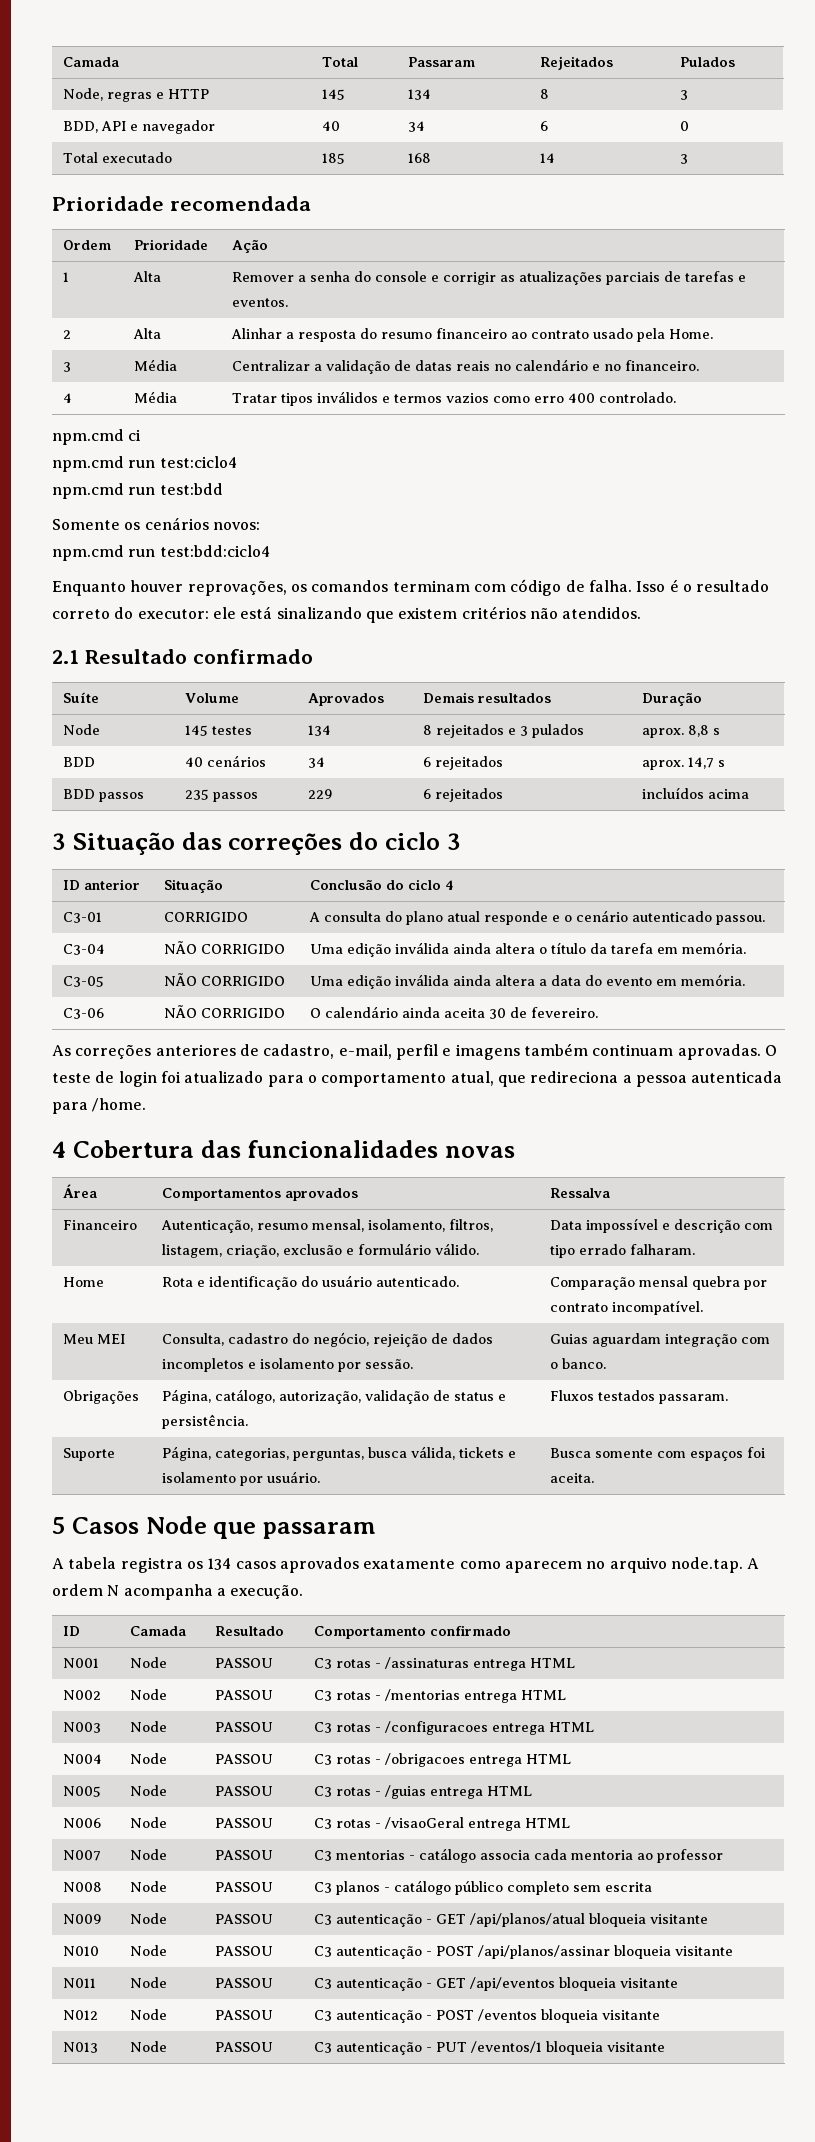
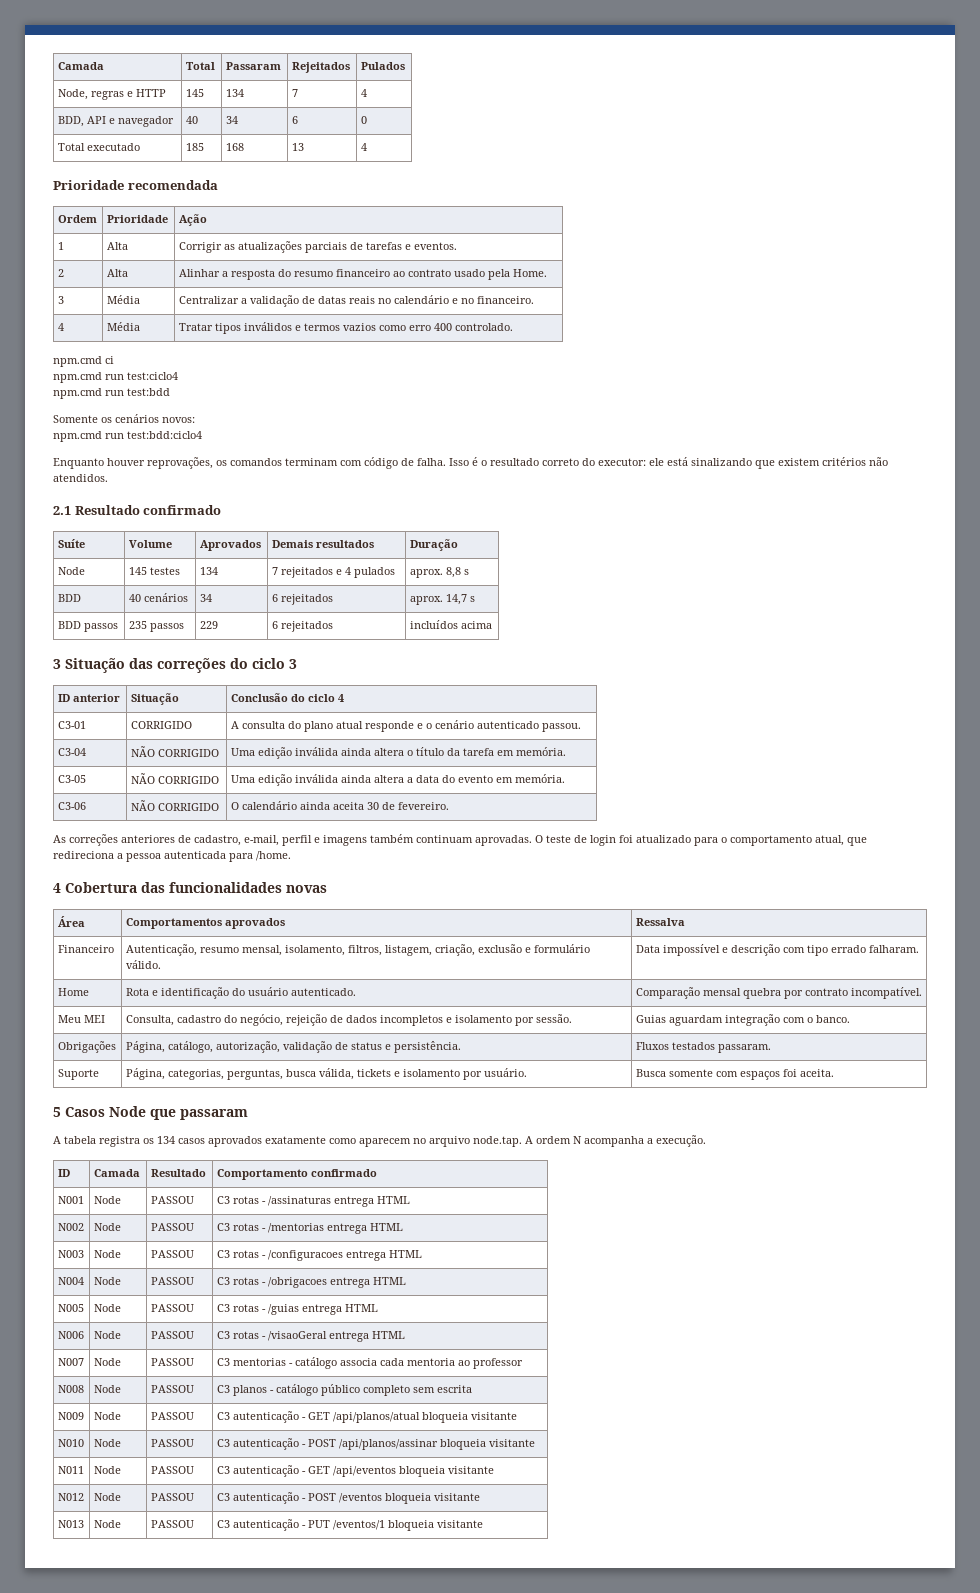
- Node, regras e HTTP | 145 | 134 | 8 | 3
+ Node, regras e HTTP | 145 | 134 | 7 | 4
- Total executado | 185 | 168 | 14 | 3
+ Total executado | 185 | 168 | 13 | 4
- 1 | Alta | Remover a senha do console e corrigir as atualizações parciais de tarefas e eventos.
+ 1 | Alta | Corrigir as atualizações parciais de tarefas e eventos.
- Node | 145 testes | 134 | 8 rejeitados e 3 pulados | aprox. 8,8 s
+ Node | 145 testes | 134 | 7 rejeitados e 4 pulados | aprox. 8,8 s

